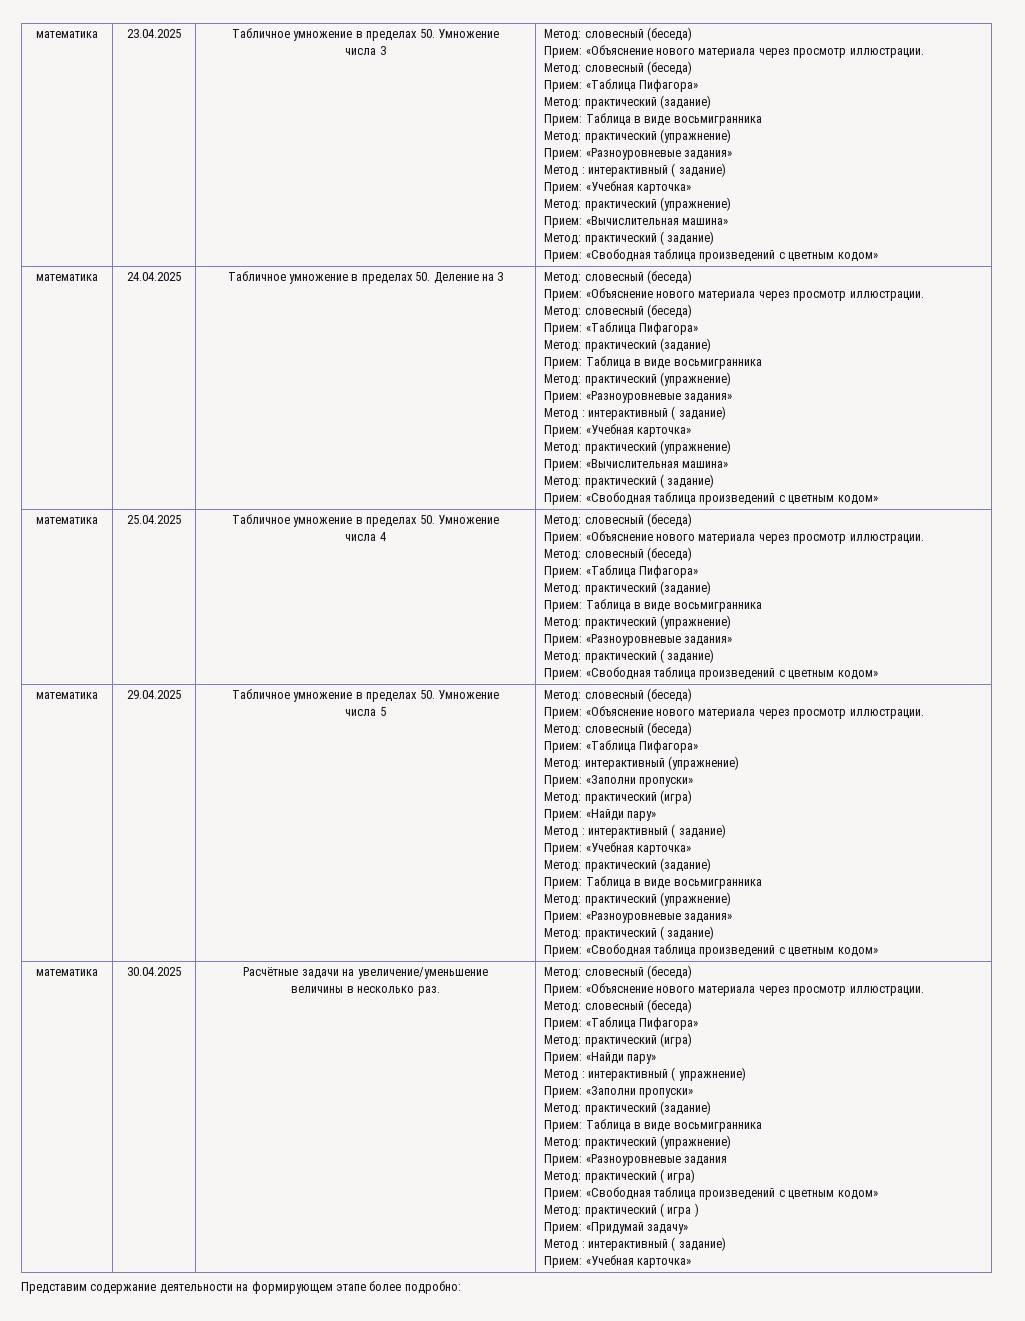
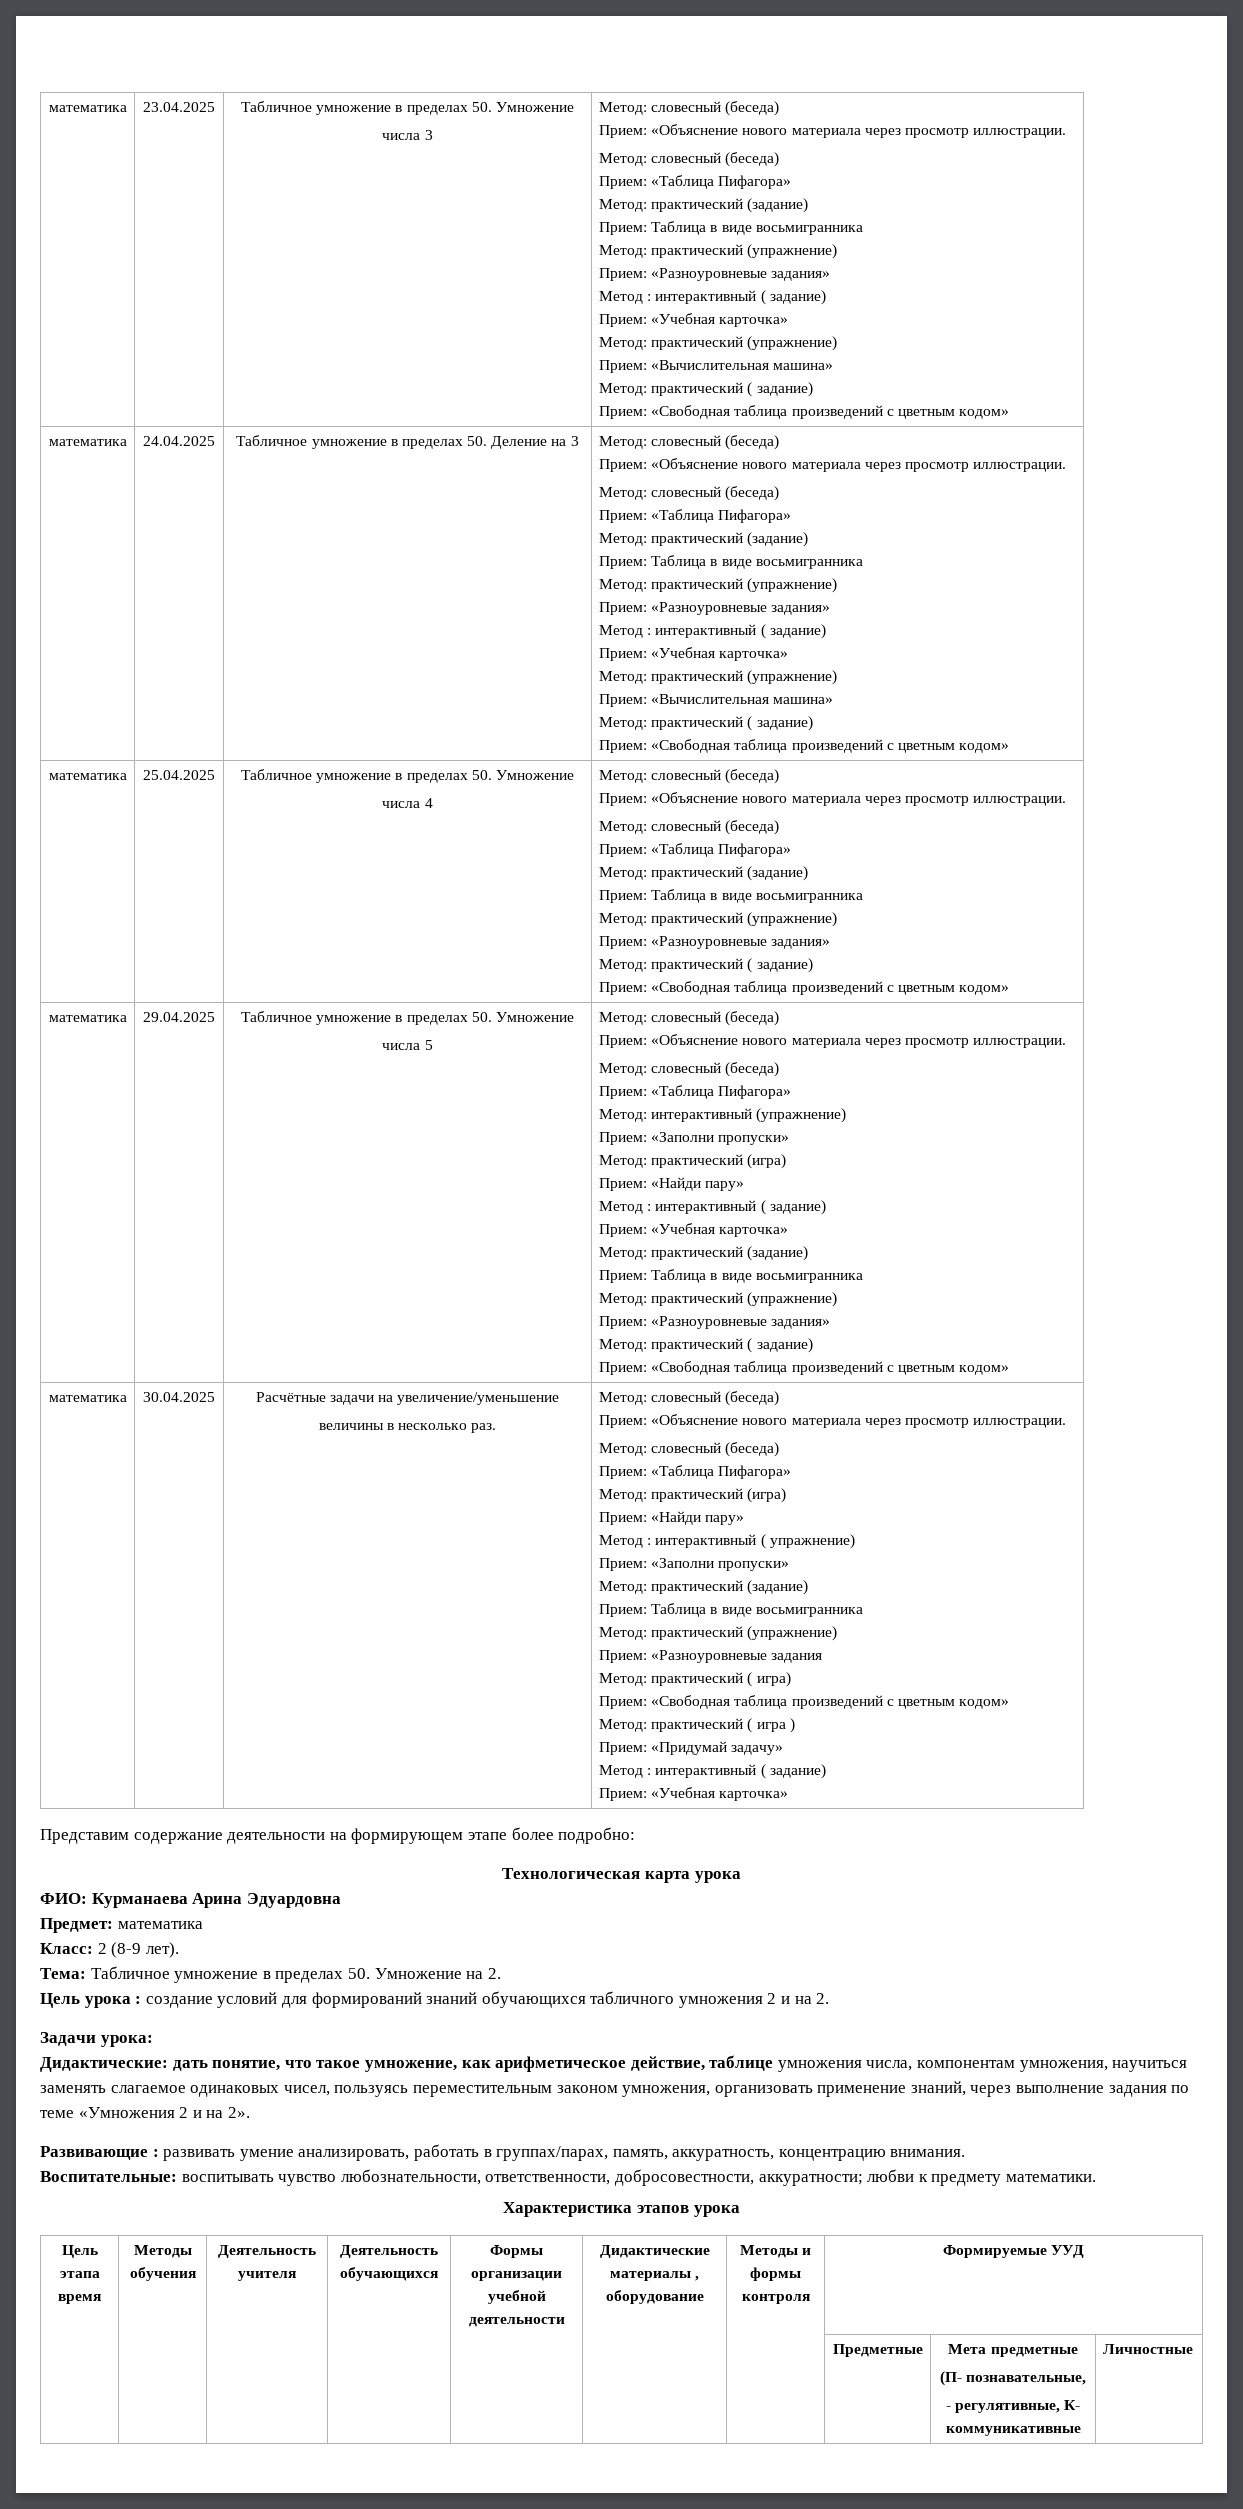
+ Технологическая карта урока
+ ФИО: Курманаева Арина Эдуардовна
+ Предмет: математика
+ Класс: 2 (8-9 лет).
+ Тема: Табличное умножение в пределах 50. Умножение на 2.
+ Цель урока : создание условий для формирований знаний обучающихся табличного умножения 2 и на 2.
+ Задачи урока:
+ Дидактические: дать понятие, что такое умножение, как арифметическое действие, таблице умножения числа, компонентам умножения, научиться заменять слагаемое одинаковых чисел, пользуясь переместительным законом умножения, организовать применение знаний, через выполнение задания по теме «Умножения 2 и на 2».
+ Развивающие : развивать умение анализировать, работать в группах/парах, память, аккуратность, концентрацию внимания.
+ Воспитательные: воспитывать чувство любознательности, ответственности, добросовестности, аккуратности; любви к предмету математики.
+ Характеристика этапов урока
+ Цель этапа время | Методы обучения | Деятельность учителя | Деятельность обучающихся | Формы организации учебной деятельности | Дидактические материалы , оборудование | Методы и формы контроля | Формируемые УУД
+ | | | | | | | Предметные | Мета предметные
+ (П- познавательные,
+ - регулятивные, К- коммуникативные | Личностные

